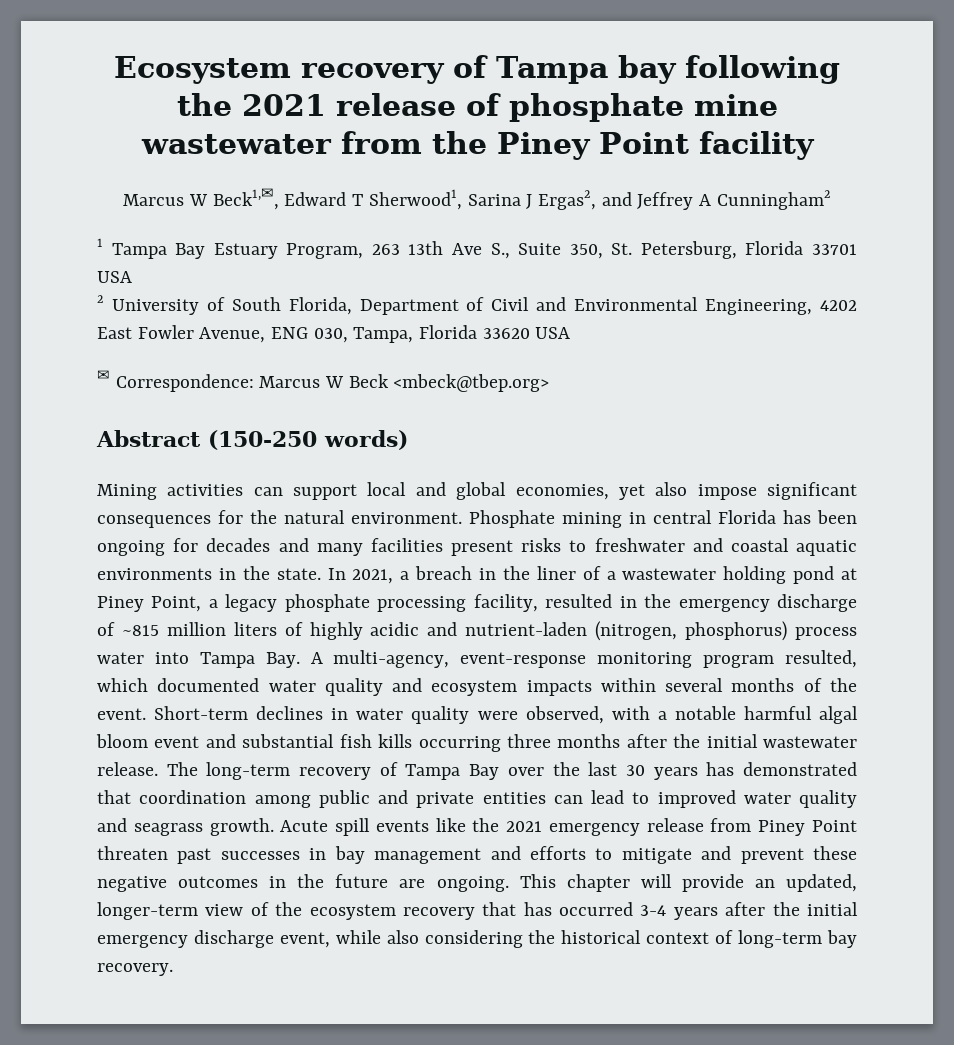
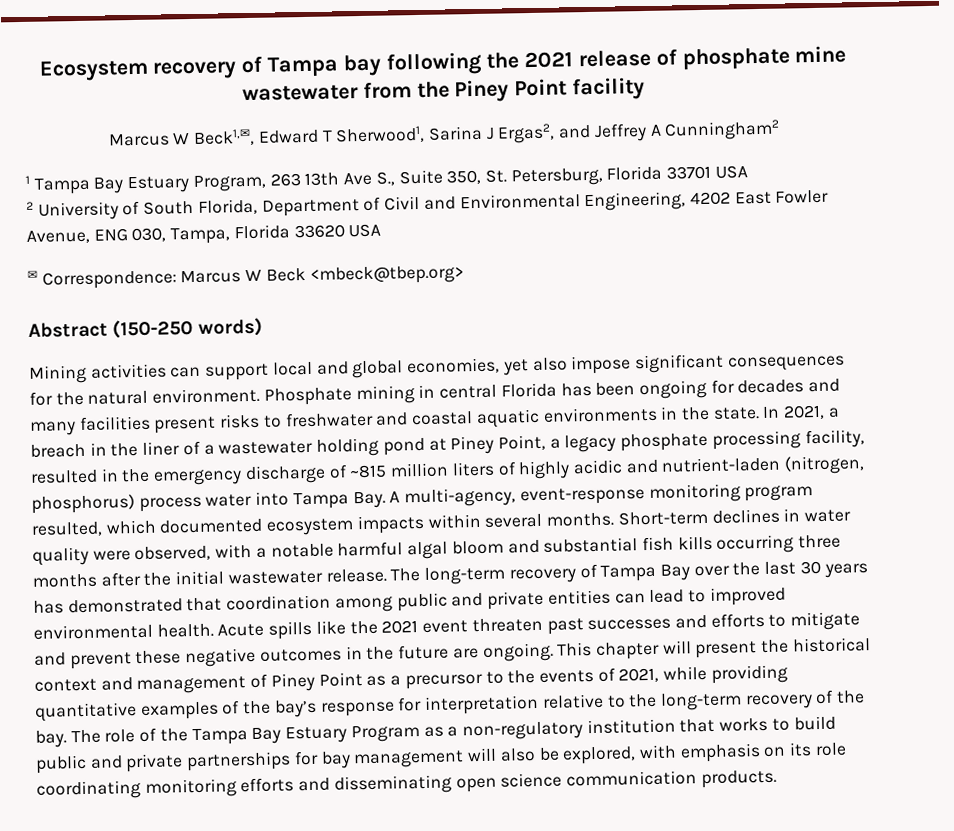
- In 2021, a breach in the liner of a wastewater holding pond at Piney Point, a legacy phosphate processing facility, resulted in the emergency discharge of ~815 million liters of highly acidic and nutrient-laden (nitrogen, phosphorus) process water into Tampa Bay. A multi-agency, event-response monitoring program resulted, which documented water quality and ecosystem impacts within several months of the event.
+ In 2021, a breach in the liner of a wastewater holding pond at Piney Point, a legacy phosphate processing facility, resulted in the emergency discharge of ~815 million liters of highly acidic and nutrient-laden (nitrogen, phosphorus) process water into Tampa Bay. A multi-agency, event-response monitoring program resulted, which documented ecosystem impacts within several months.
- Short-term declines in water quality were observed, with a notable harmful algal bloom event and substantial fish kills occurring three months after the initial wastewater release.
+ Short-term declines in water quality were observed, with a notable harmful algal bloom and substantial fish kills occurring three months after the initial wastewater release.
- The long-term recovery of Tampa Bay over the last 30 years has demonstrated that coordination among public and private entities can lead to improved water quality and seagrass growth. Acute spill events like the 2021 emergency release from Piney Point threaten past successes in bay management and efforts to mitigate and prevent these negative outcomes in the future are ongoing.
+ The long-term recovery of Tampa Bay over the last 30 years has demonstrated that coordination among public and private entities can lead to improved environmental health. Acute spills like the 2021 event threaten past successes and efforts to mitigate and prevent these negative outcomes in the future are ongoing.
- This chapter will provide an updated, longer-term view of the ecosystem recovery that has occurred 3-4 years after the initial emergency discharge event, while also considering the historical context of long-term bay recovery.
+ This chapter will present the historical context and management of Piney Point as a precursor to the events of 2021, while providing quantitative examples of the bay’s response for interpretation relative to the long-term recovery of the bay. The role of the Tampa Bay Estuary Program as a non-regulatory institution that works to build public and private partnerships for bay management will also be explored, with emphasis on its role coordinating monitoring efforts and disseminating open science communication products.

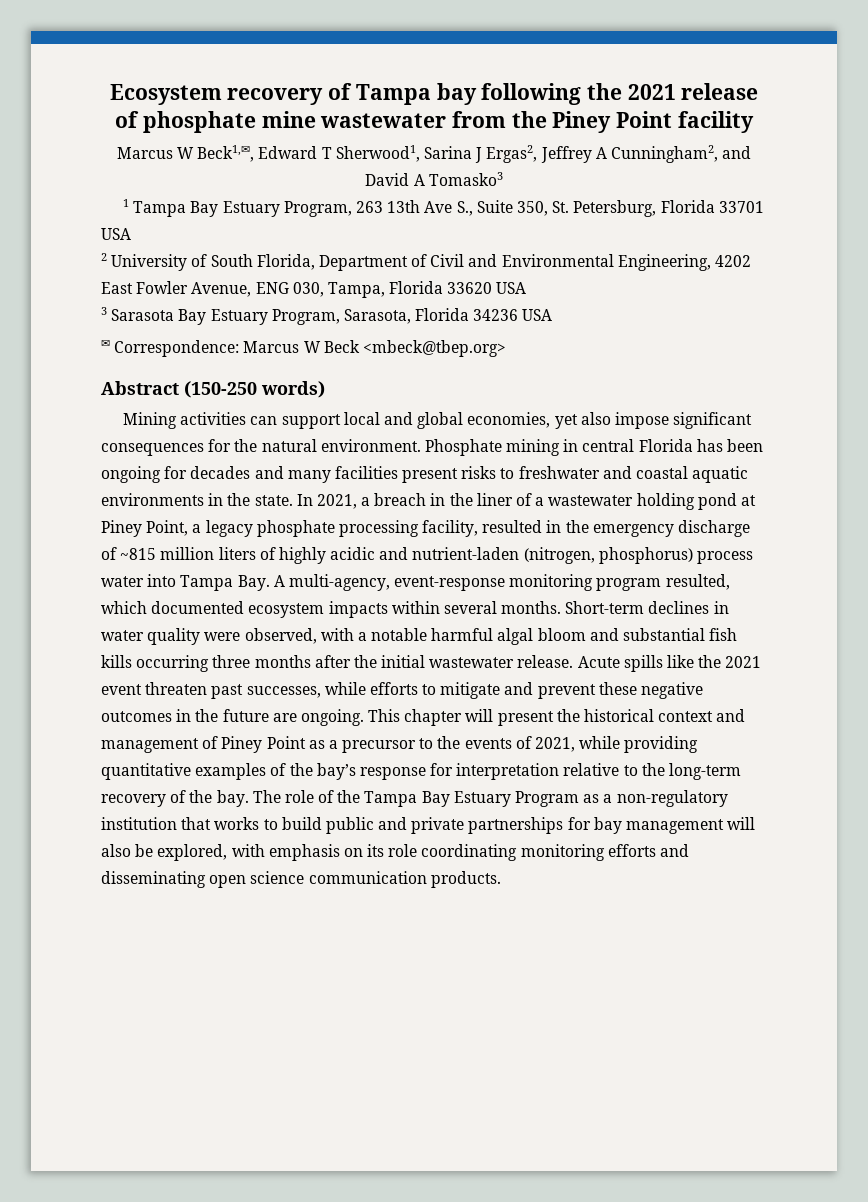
- Marcus W Beck1,✉, Edward T Sherwood1, Sarina J Ergas2, and Jeffrey A Cunningham2
+ Marcus W Beck1,✉, Edward T Sherwood1, Sarina J Ergas2, Jeffrey A Cunningham2, and David A Tomasko3
+ 3 Sarasota Bay Estuary Program, Sarasota, Florida 34236 USA
- The long-term recovery of Tampa Bay over the last 30 years has demonstrated that coordination among public and private entities can lead to improved environmental health.
- Acute spills like the 2021 event threaten past successes and efforts to mitigate and prevent these negative outcomes in the future are ongoing.
+ Acute spills like the 2021 event threaten past successes, while efforts to mitigate and prevent these negative outcomes in the future are ongoing.

